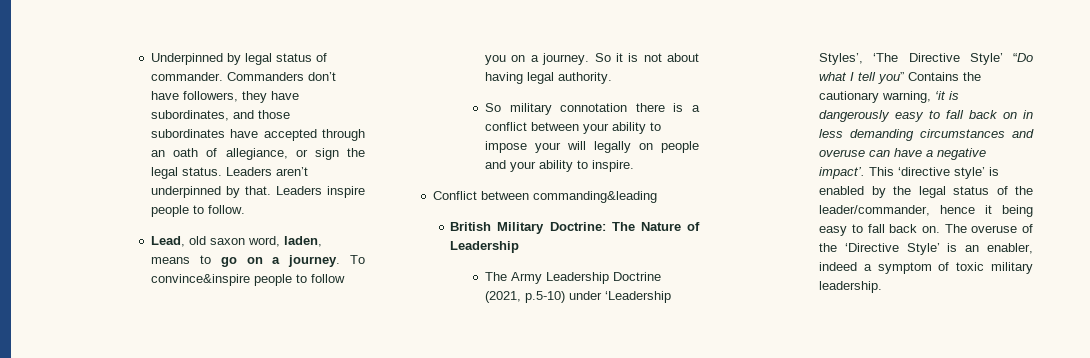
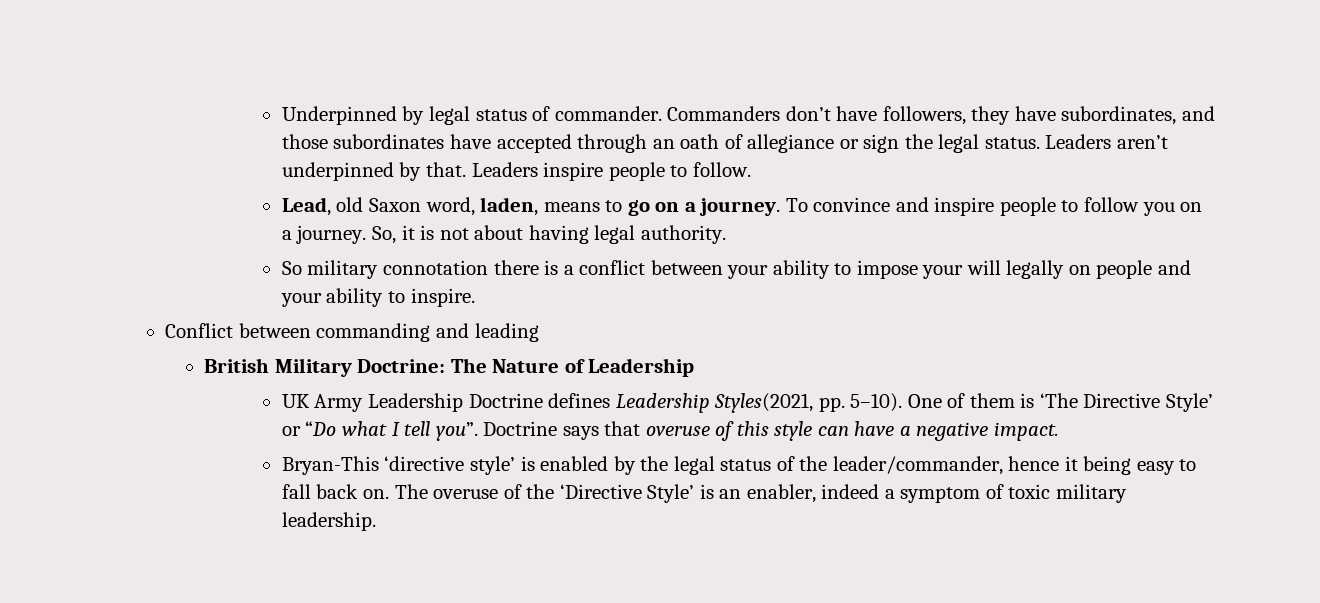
- Commanders don’t have followers, they have subordinates, and those subordinates have accepted through an oath of allegiance, or sign the legal status.
+ Commanders don’t have followers, they have subordinates, and those subordinates have accepted through an oath of allegiance or sign the legal status.
- Lead, old saxon word, laden, means to go on a journey.
+ Lead, old Saxon word, laden, means to go on a journey.
- To convince&inspire people to follow you on a journey.
+ To convince and inspire people to follow you on a journey.
- So it is not about having legal authority.
+ So, it is not about having legal authority.
- Conflict between commanding&leading
+ Conflict between commanding and leading
- The Army Leadership Doctrine (2021, p.5-10) under ‘Leadership Styles’, ‘The Directive Style’ “Do what I tell you” Contains the cautionary warning, ‘it is dangerously easy to fall back on in less demanding circumstances and overuse can have a negative impact’. This ‘directive style’ is enabled by the legal status of the leader/commander, hence it being easy to fall back on.
+ UK Army Leadership Doctrine defines Leadership Styles(2021, pp. 5–10). One of them is ‘The Directive Style’ or “Do what I tell you”. Doctrine says that overuse of this style can have a negative impact.
+ Bryan-This ‘directive style’ is enabled by the legal status of the leader/commander, hence it being easy to fall back on.

